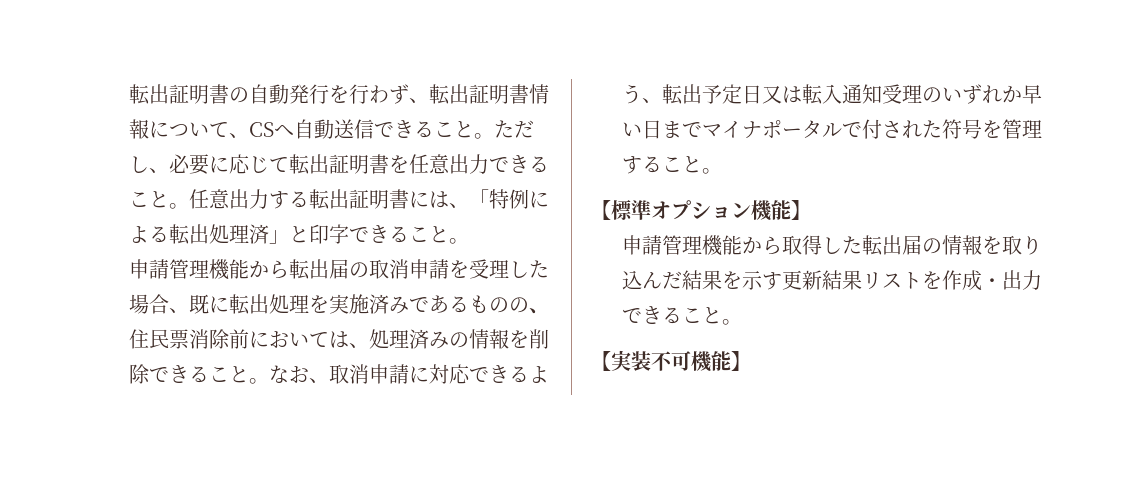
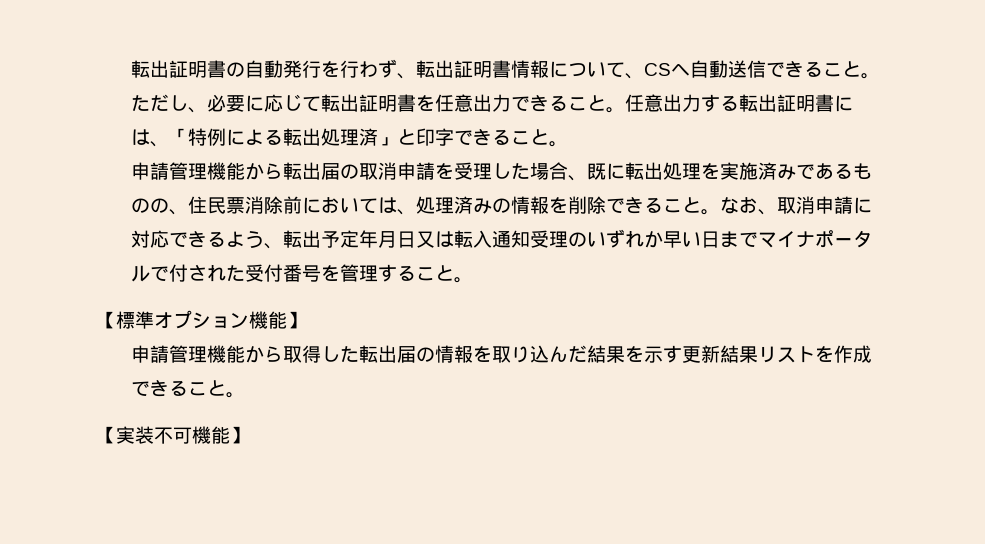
- なお、取消申請に対応できるよう、転出予定日又は転入通知受理のいずれか早い日までマイナポータルで付された符号を管理すること。
+ なお、取消申請に対応できるよう、転出予定年月日又は転入通知受理のいずれか早い日までマイナポータルで付された受付番号を管理すること。
- 申請管理機能から取得した転出届の情報を取り込んだ結果を示す更新結果リストを作成・出力できること。
+ 申請管理機能から取得した転出届の情報を取り込んだ結果を示す更新結果リストを作成できること。

